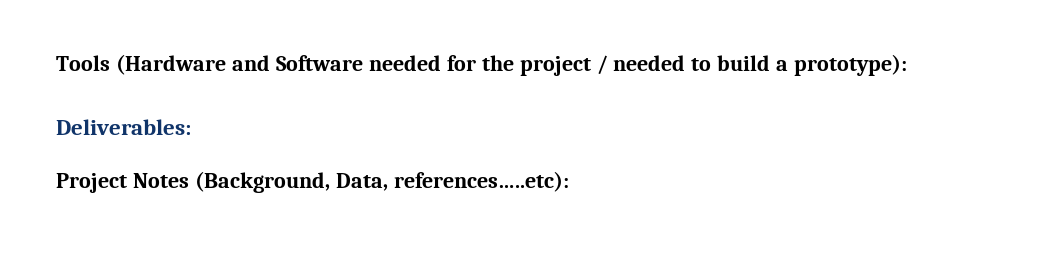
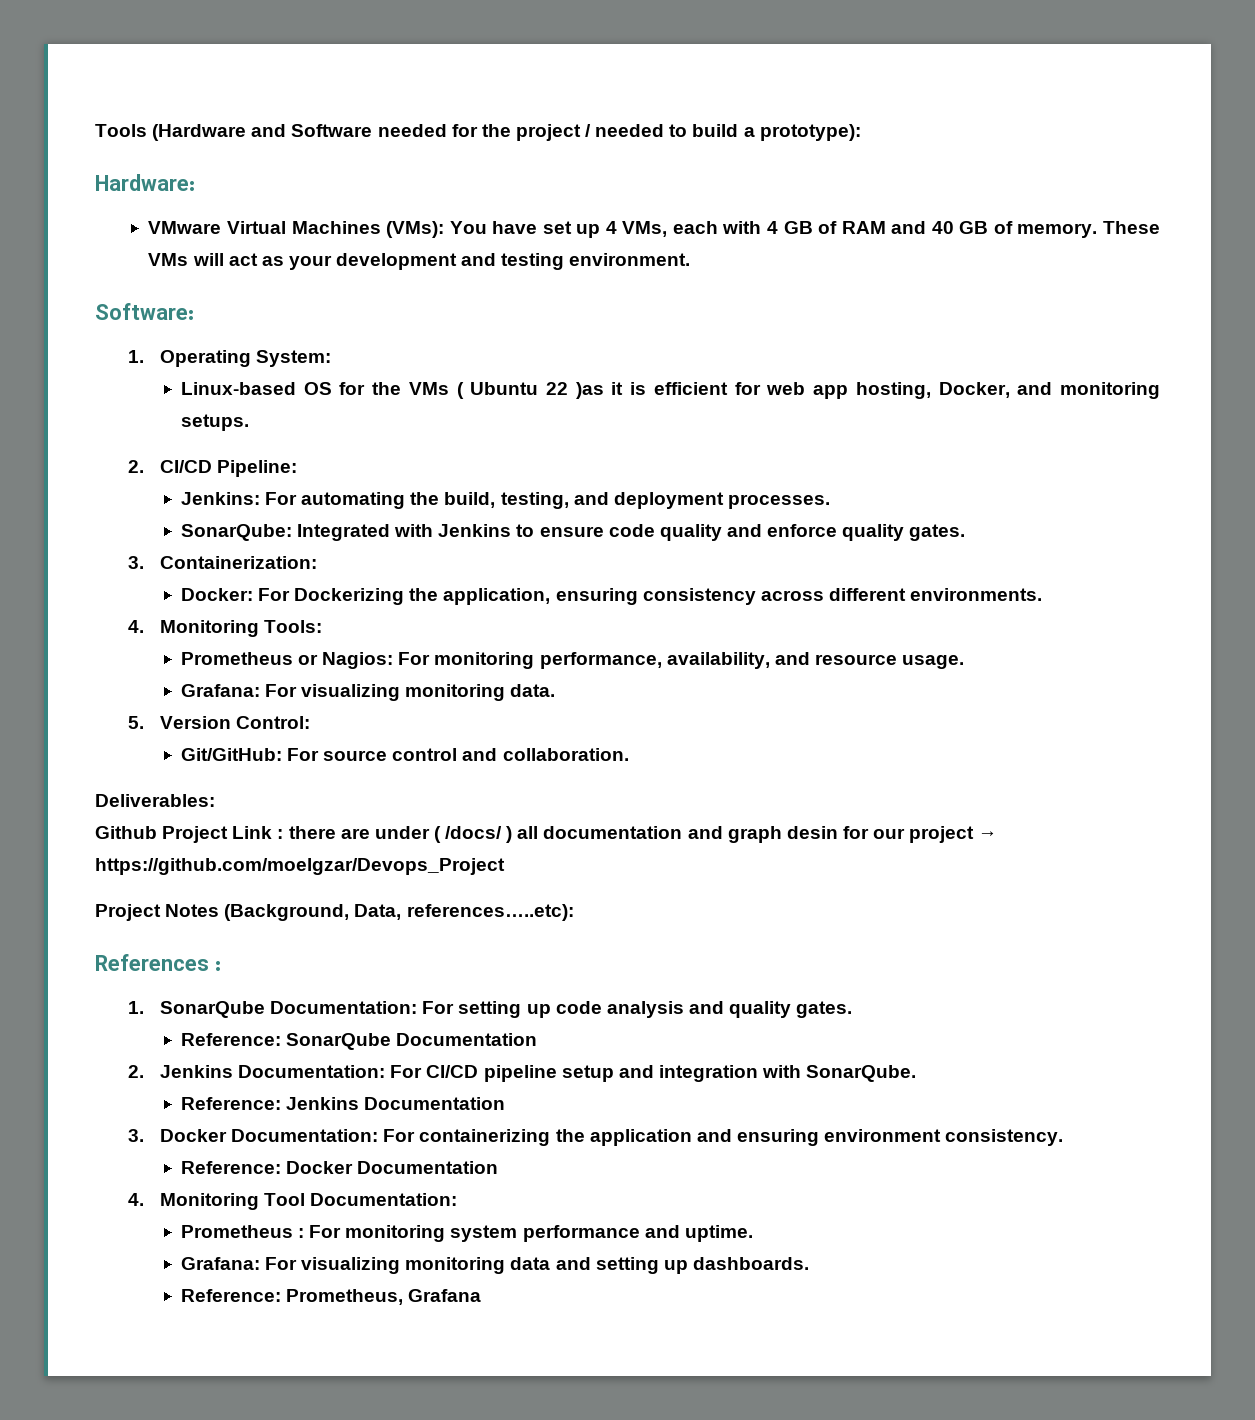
+ Hardware:
+ VMware Virtual Machines (VMs): You have set up 4 VMs, each with 4 GB of RAM and 40 GB of memory. These VMs will act as your development and testing environment.
+ Software:
+ 1. Operating System:
+ Linux-based OS for the VMs ( Ubuntu 22 )as it is efficient for web app hosting, Docker, and monitoring setups.
+ 2. CI/CD Pipeline:
+ Jenkins: For automating the build, testing, and deployment processes.
+ SonarQube: Integrated with Jenkins to ensure code quality and enforce quality gates.
+ 3. Containerization:
+ Docker: For Dockerizing the application, ensuring consistency across different environments.
+ 4. Monitoring Tools:
+ Prometheus or Nagios: For monitoring performance, availability, and resource usage.
+ Grafana: For visualizing monitoring data.
+ 5. Version Control:
+ Git/GitHub: For source control and collaboration.
  Deliverables:
+ Github Project Link : there are under ( /docs/ ) all documentation and graph desin for our project → https://github.com/moelgzar/Devops_Project
+ References :
+ 1. SonarQube Documentation: For setting up code analysis and quality gates.
+ Reference: SonarQube Documentation
+ 2. Jenkins Documentation: For CI/CD pipeline setup and integration with SonarQube.
+ Reference: Jenkins Documentation
+ 3. Docker Documentation: For containerizing the application and ensuring environment consistency.
+ Reference: Docker Documentation
+ 4. Monitoring Tool Documentation:
+ Prometheus : For monitoring system performance and uptime.
+ Grafana: For visualizing monitoring data and setting up dashboards.
+ Reference: Prometheus, Grafana

